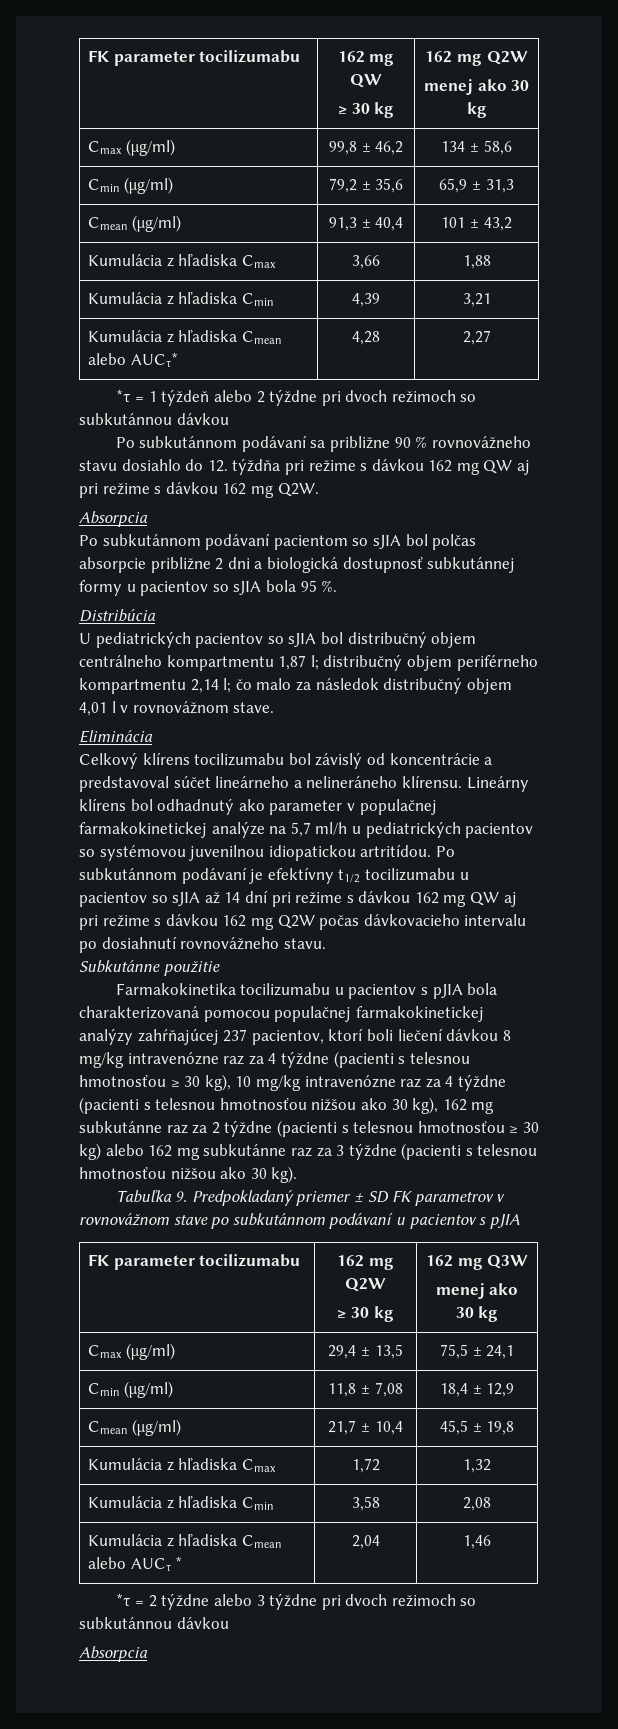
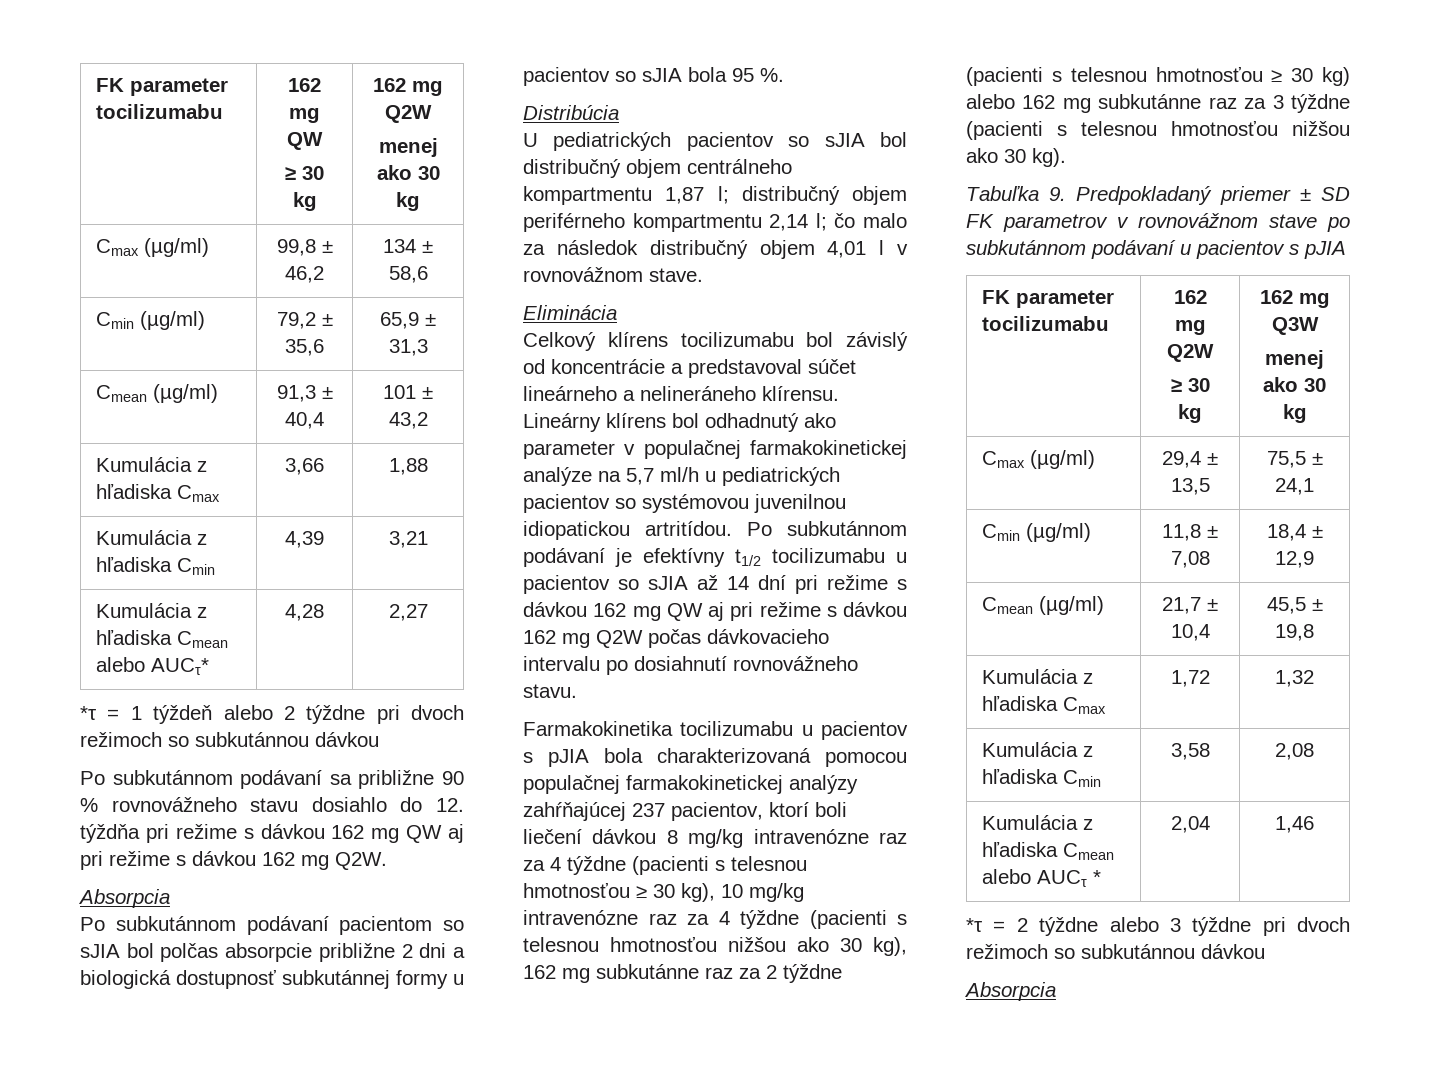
- Subkutánne použitie

